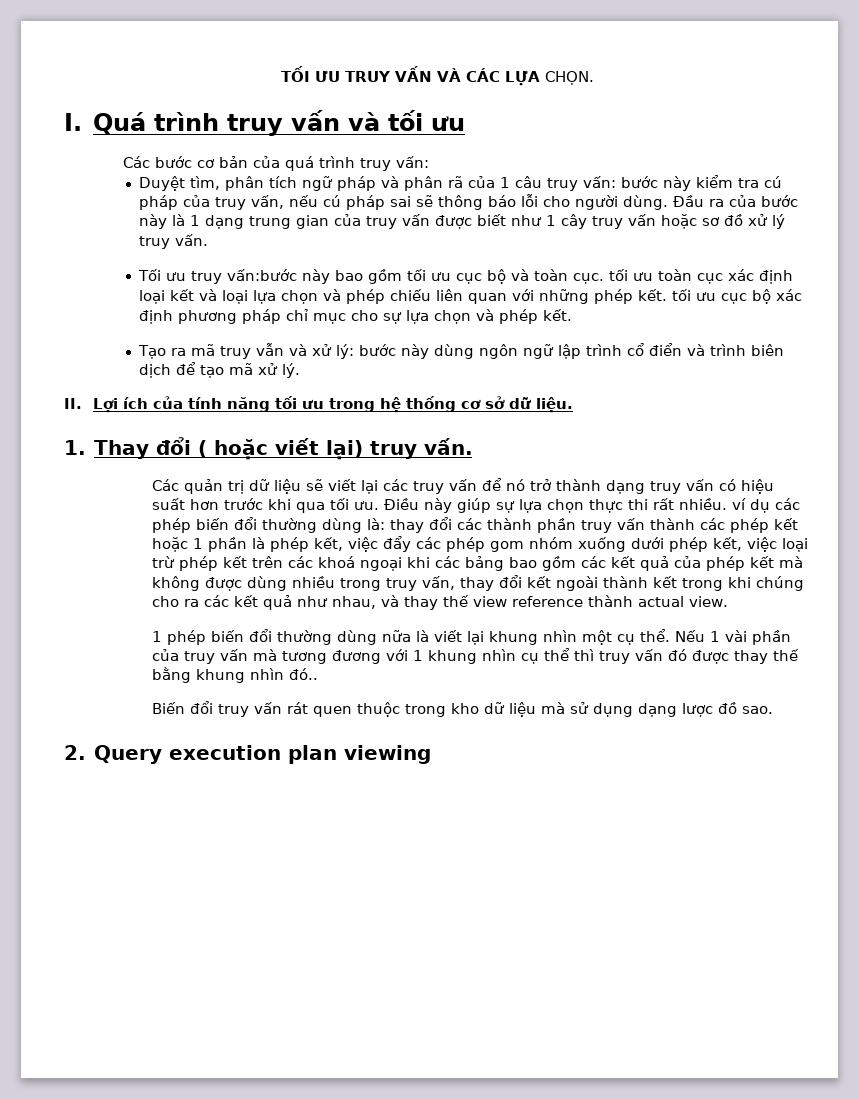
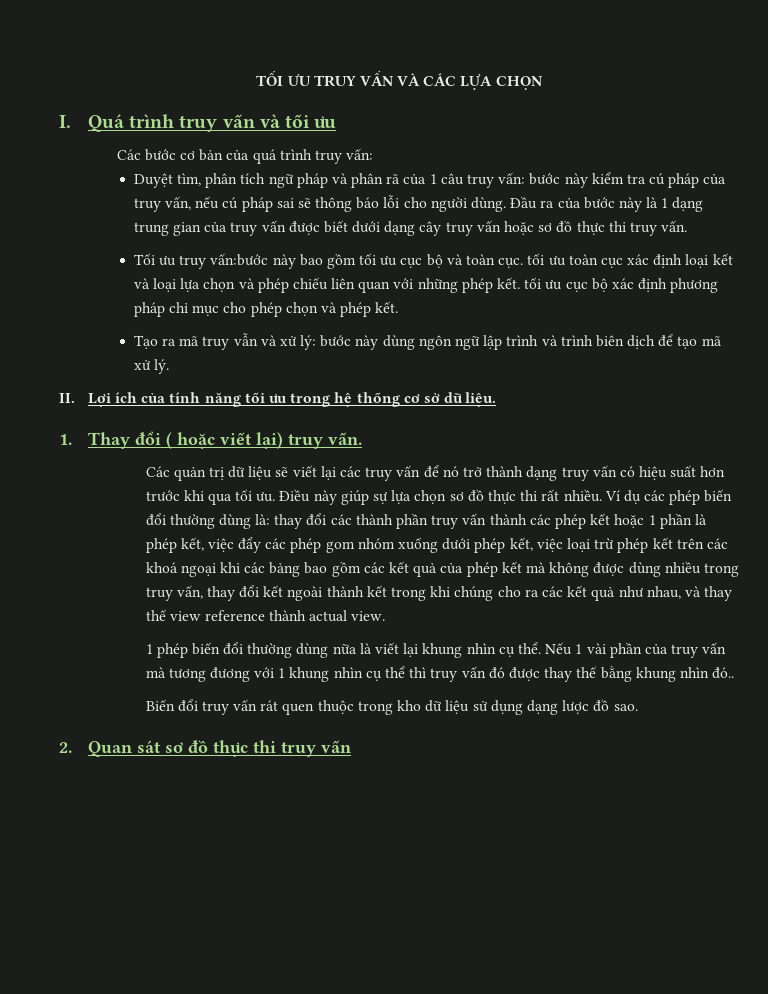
- TỐI ƯU TRUY VẤN VÀ CÁC LỰA CHỌN.
+ TỐI ƯU TRUY VẤN VÀ CÁC LỰA CHỌN
- Đầu ra của bước này là 1 dạng trung gian của truy vấn được biết như 1 cây truy vấn hoặc sơ đồ xử lý truy vấn.
+ Đầu ra của bước này là 1 dạng trung gian của truy vấn được biết dưới dạng cây truy vấn hoặc sơ đồ thực thi truy vấn.
- Tối ưu truy vấn:bước này bao gồm tối ưu cục bộ và toàn cục. tối ưu toàn cục xác định loại kết và loại lựa chọn và phép chiếu liên quan với những phép kết. tối ưu cục bộ xác định phương pháp chỉ mục cho sự lựa chọn và phép kết.
+ Tối ưu truy vấn:bước này bao gồm tối ưu cục bộ và toàn cục. tối ưu toàn cục xác định loại kết và loại lựa chọn và phép chiếu liên quan với những phép kết. tối ưu cục bộ xác định phương pháp chỉ mục cho phép chọn và phép kết.
- Tạo ra mã truy vẫn và xử lý: bước này dùng ngôn ngữ lập trình cổ điển và trình biên dịch để tạo mã xử lý.
+ Tạo ra mã truy vẫn và xử lý: bước này dùng ngôn ngữ lập trình và trình biên dịch để tạo mã xử lý.
- Điều này giúp sự lựa chọn thực thi rất nhiều. ví dụ các phép biến đổi thường dùng là:
+ Điều này giúp sự lựa chọn sơ đồ thực thi rất nhiều. Ví dụ các phép biến đổi thường dùng là:
- 1 phép biến đổi thường dùng nữa là viết lại khung nhìn một cụ thể.
+ 1 phép biến đổi thường dùng nữa là viết lại khung nhìn cụ thể.
- Biến đổi truy vấn rát quen thuộc trong kho dữ liệu mà sử dụng dạng lược đồ sao.
+ Biến đổi truy vấn rát quen thuộc trong kho dữ liệu sử dụng dạng lược đồ sao.
- 2. Query execution plan viewing
+ 2. Quan sát sơ đồ thực thi truy vấn

